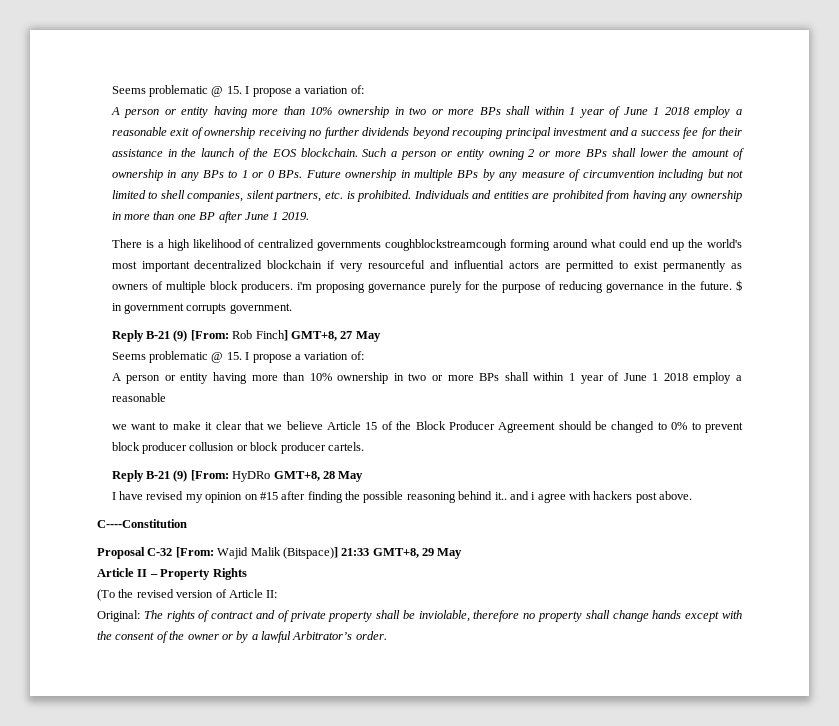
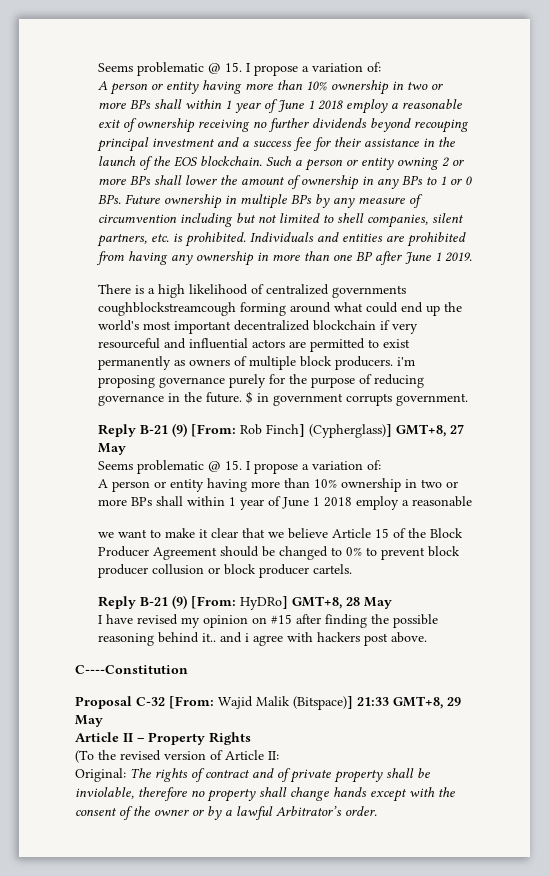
- Reply B-21 (9) [From: Rob Finch] GMT+8, 27 May
+ Reply B-21 (9) [From: Rob Finch] (Cypherglass)] GMT+8, 27 May
- Reply B-21 (9) [From: HyDRo GMT+8, 28 May
+ Reply B-21 (9) [From: HyDRo] GMT+8, 28 May

